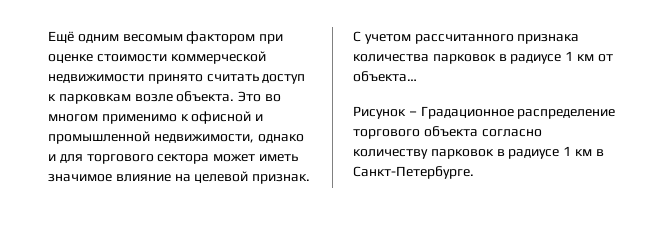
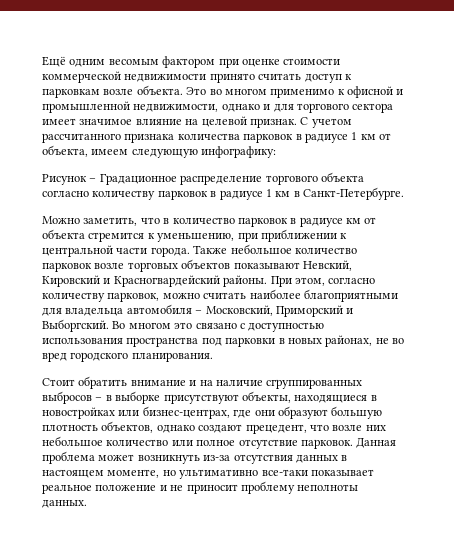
- Это во многом применимо к офисной и промышленной недвижимости, однако и для торгового сектора может иметь значимое влияние на целевой признак.
+ Это во многом применимо к офисной и промышленной недвижимости, однако и для торгового сектора имеет значимое влияние на целевой признак.
- С учетом рассчитанного признака количества парковок в радиусе 1 км от объекта…
+ С учетом рассчитанного признака количества парковок в радиусе 1 км от объекта, имеем следующую инфографику:
+ Можно заметить, что в количество парковок в радиусе км от объекта стремится к уменьшению, при приближении к центральной части города. Также небольшое количество парковок возле торговых объектов показывают Невский, Кировский и Красногвардейский районы. При этом, согласно количеству парковок, можно считать наиболее благоприятными для владельца автомобиля – Московский, Приморский и Выборгский. Во многом это связано с доступностью использования пространства под парковки в новых районах, не во вред городского планирования.
+ Стоит обратить внимание и на наличие сгруппированных выбросов – в выборке присутствуют объекты, находящиеся в новостройках или бизнес-центрах, где они образуют большую плотность объектов, однако создают прецедент, что возле них небольшое количество или полное отсутствие парковок. Данная проблема может возникнуть из-за отсутствия данных в настоящем моменте, но ультимативно все-таки показывает реальное положение и не приносит проблему неполноты данных.

